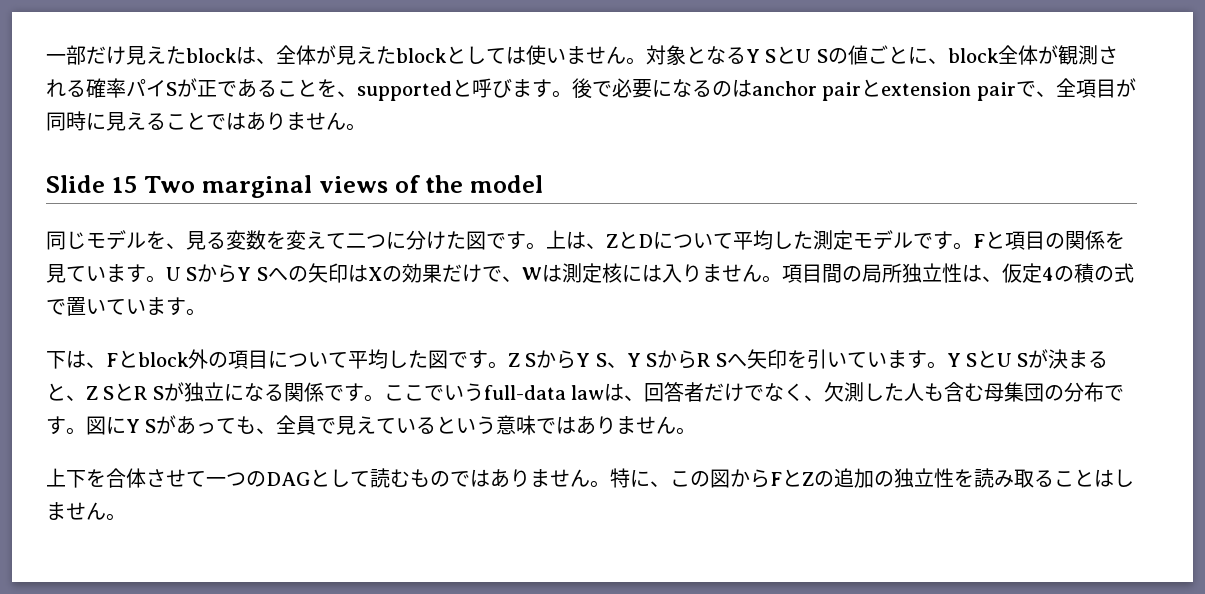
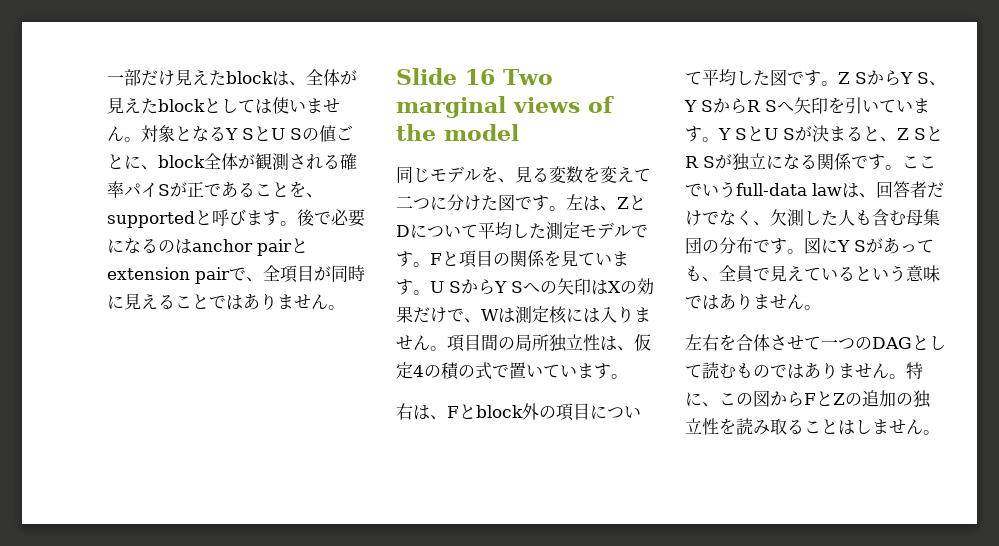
- Slide 15 Two marginal views of the model
+ Slide 16 Two marginal views of the model
- 上は、ZとDについて平均した測定モデルです。
+ 左は、ZとDについて平均した測定モデルです。
- 下は、Fとblock外の項目について平均した図です。
+ 右は、Fとblock外の項目について平均した図です。
- 上下を合体させて一つのDAGとして読むものではありません。
+ 左右を合体させて一つのDAGとして読むものではありません。

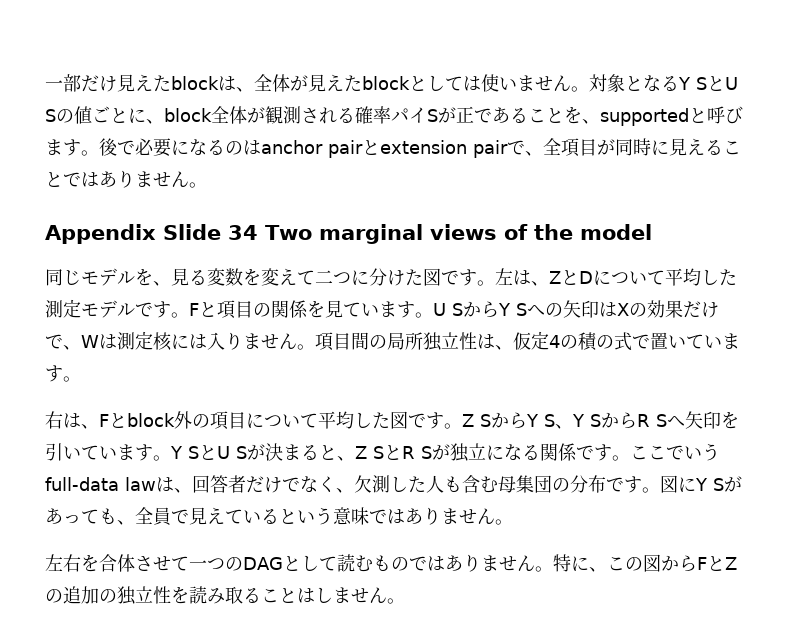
- Slide 16 Two marginal views of the model
+ Appendix Slide 34 Two marginal views of the model

